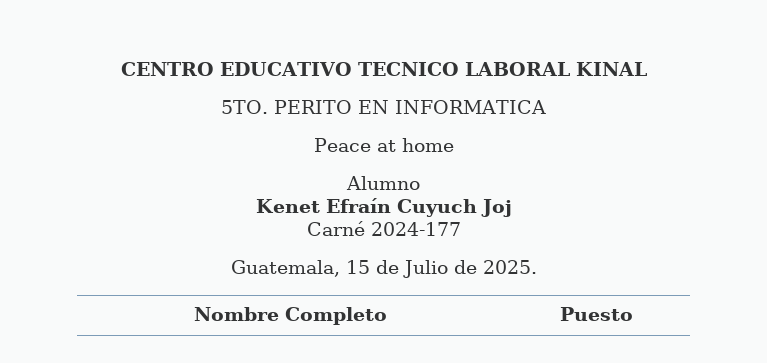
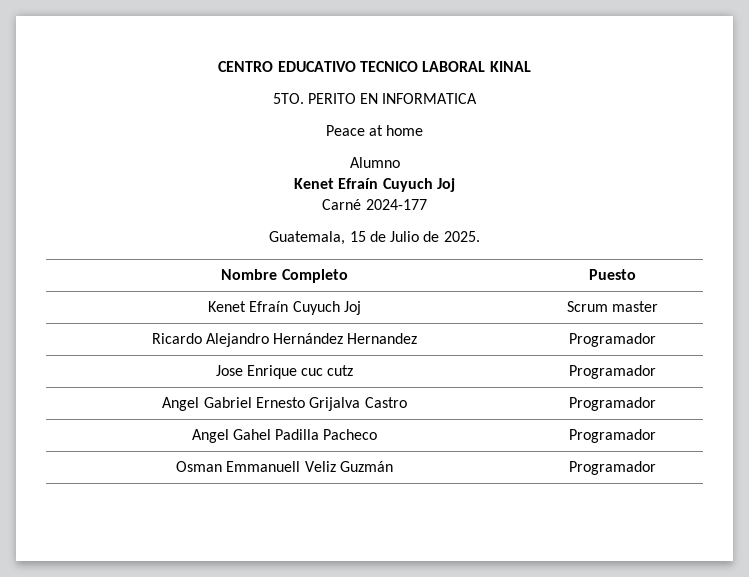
+ Kenet Efraín Cuyuch Joj | Scrum master
+ Ricardo Alejandro Hernández Hernandez | Programador
+ Jose Enrique cuc cutz | Programador
+ Angel Gabriel Ernesto Grijalva Castro | Programador
+ Angel Gahel Padilla Pacheco | Programador
+ Osman Emmanuell Veliz Guzmán | Programador

